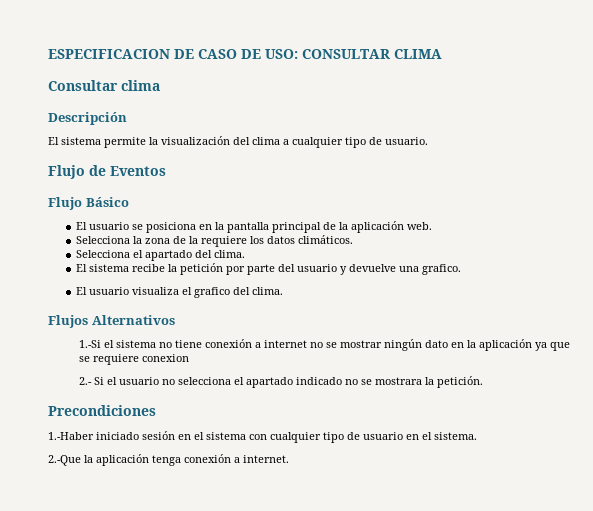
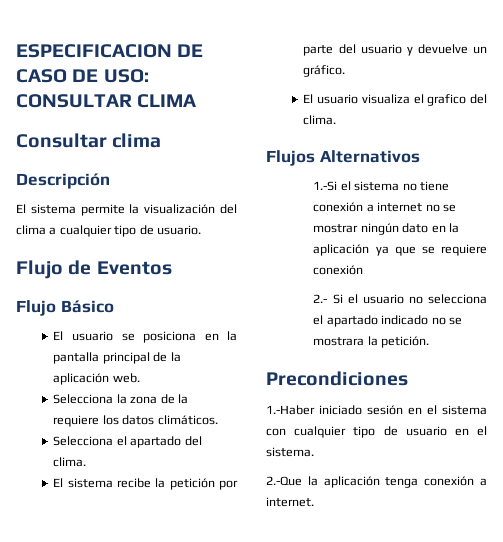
- El sistema recibe la petición por parte del usuario y devuelve una grafico.
+ El sistema recibe la petición por parte del usuario y devuelve un gráfico.
- 1.-Si el sistema no tiene conexión a internet no se mostrar ningún dato en la aplicación ya que se requiere conexion
+ 1.-Si el sistema no tiene conexión a internet no se mostrar ningún dato en la aplicación ya que se requiere conexión

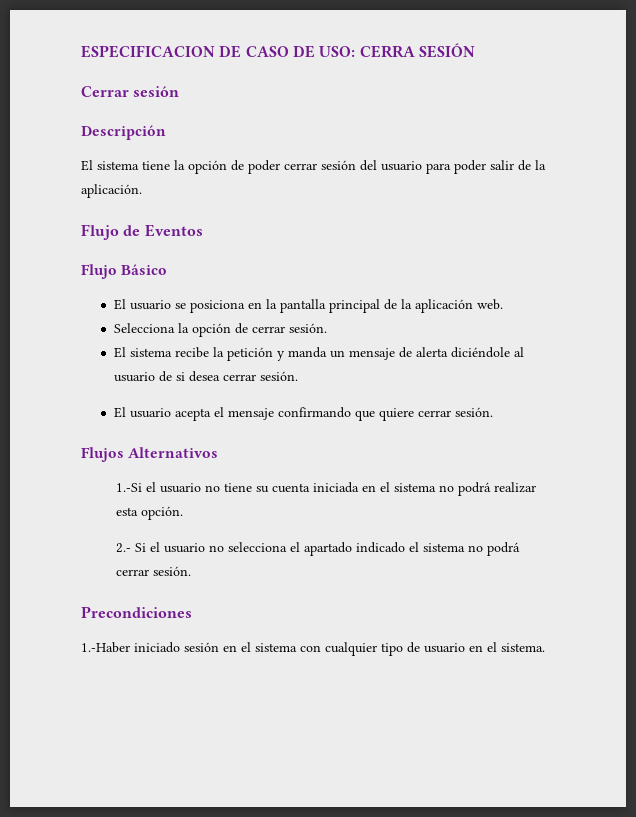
- ESPECIFICACION DE CASO DE USO: CONSULTAR CLIMA
- Consultar clima
+ ESPECIFICACION DE CASO DE USO: CERRA SESIÓN
+ Cerrar sesión
- El sistema permite la visualización del clima a cualquier tipo de usuario.
+ El sistema tiene la opción de poder cerrar sesión del usuario para poder salir de la aplicación.
- Selecciona la zona de la requiere los datos climáticos.
- Selecciona el apartado del clima.
+ Selecciona la opción de cerrar sesión.
- El sistema recibe la petición por parte del usuario y devuelve un gráfico.
- El usuario visualiza el grafico del clima.
+ El sistema recibe la petición y manda un mensaje de alerta diciéndole al usuario de si desea cerrar sesión.
+ El usuario acepta el mensaje confirmando que quiere cerrar sesión.
  Flujos Alternativos
- 1.-Si el sistema no tiene conexión a internet no se mostrar ningún dato en la aplicación ya que se requiere conexión
+ 1.-Si el usuario no tiene su cuenta iniciada en el sistema no podrá realizar esta opción.
- 2.- Si el usuario no selecciona el apartado indicado no se mostrara la petición.
+ 2.- Si el usuario no selecciona el apartado indicado el sistema no podrá cerrar sesión.
- 2.-Que la aplicación tenga conexión a internet.

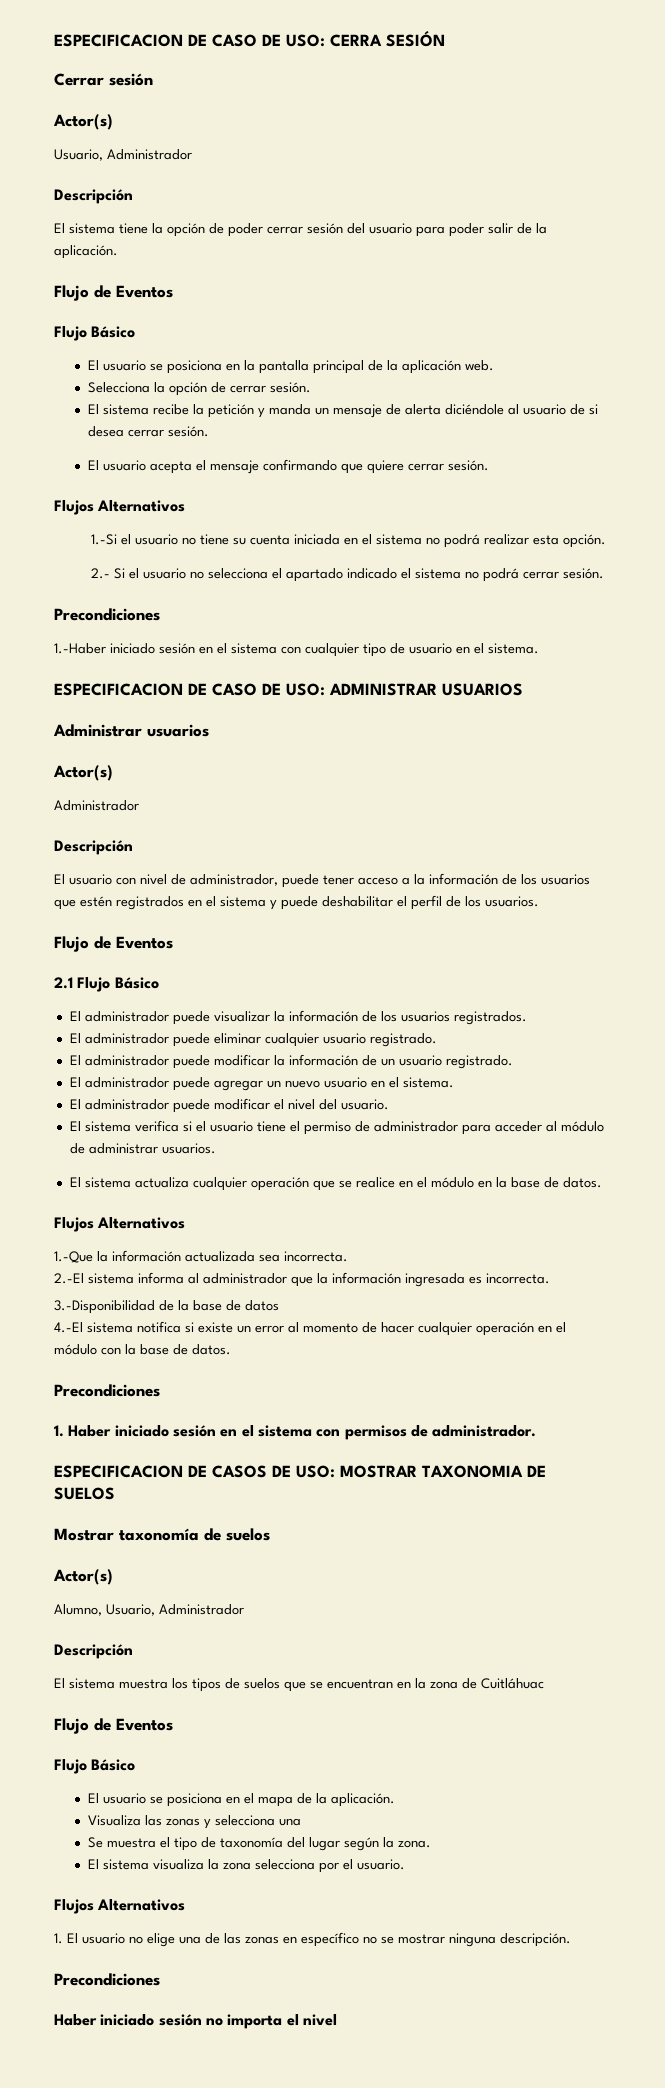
  Cerrar sesión
+ Actor(s)
+ Usuario, Administrador
+ ESPECIFICACION DE CASO DE USO: ADMINISTRAR USUARIOS
+ Administrar usuarios
+ Actor(s)
+ Administrador
+ Descripción
+ El usuario con nivel de administrador, puede tener acceso a la información de los usuarios que estén registrados en el sistema y puede deshabilitar el perfil de los usuarios.
+ Flujo de Eventos
+ 2.1 Flujo Básico
+ El administrador puede visualizar la información de los usuarios registrados.
+ El administrador puede eliminar cualquier usuario registrado.
+ El administrador puede modificar la información de un usuario registrado.
+ El administrador puede agregar un nuevo usuario en el sistema.
+ El administrador puede modificar el nivel del usuario.
+ El sistema verifica si el usuario tiene el permiso de administrador para acceder al módulo de administrar usuarios.
+ El sistema actualiza cualquier operación que se realice en el módulo en la base de datos.
+ Flujos Alternativos
+ 1.-Que la información actualizada sea incorrecta.
+ 2.-El sistema informa al administrador que la información ingresada es incorrecta.
+ 3.-Disponibilidad de la base de datos
+ 4.-El sistema notifica si existe un error al momento de hacer cualquier operación en el módulo con la base de datos.
+ Precondiciones
+ 1. Haber iniciado sesión en el sistema con permisos de administrador.
+ ESPECIFICACION DE CASOS DE USO: MOSTRAR TAXONOMIA DE SUELOS
+ Mostrar taxonomía de suelos
+ Actor(s)
+ Alumno, Usuario, Administrador
+ Descripción
+ El sistema muestra los tipos de suelos que se encuentran en la zona de Cuitláhuac
+ Flujo de Eventos
+ Flujo Básico
+ El usuario se posiciona en el mapa de la aplicación.
+ Visualiza las zonas y selecciona una
+ Se muestra el tipo de taxonomía del lugar según la zona.
+ El sistema visualiza la zona selecciona por el usuario.
+ Flujos Alternativos
+ 1. El usuario no elige una de las zonas en específico no se mostrar ninguna descripción.
+ Precondiciones
+ Haber iniciado sesión no importa el nivel

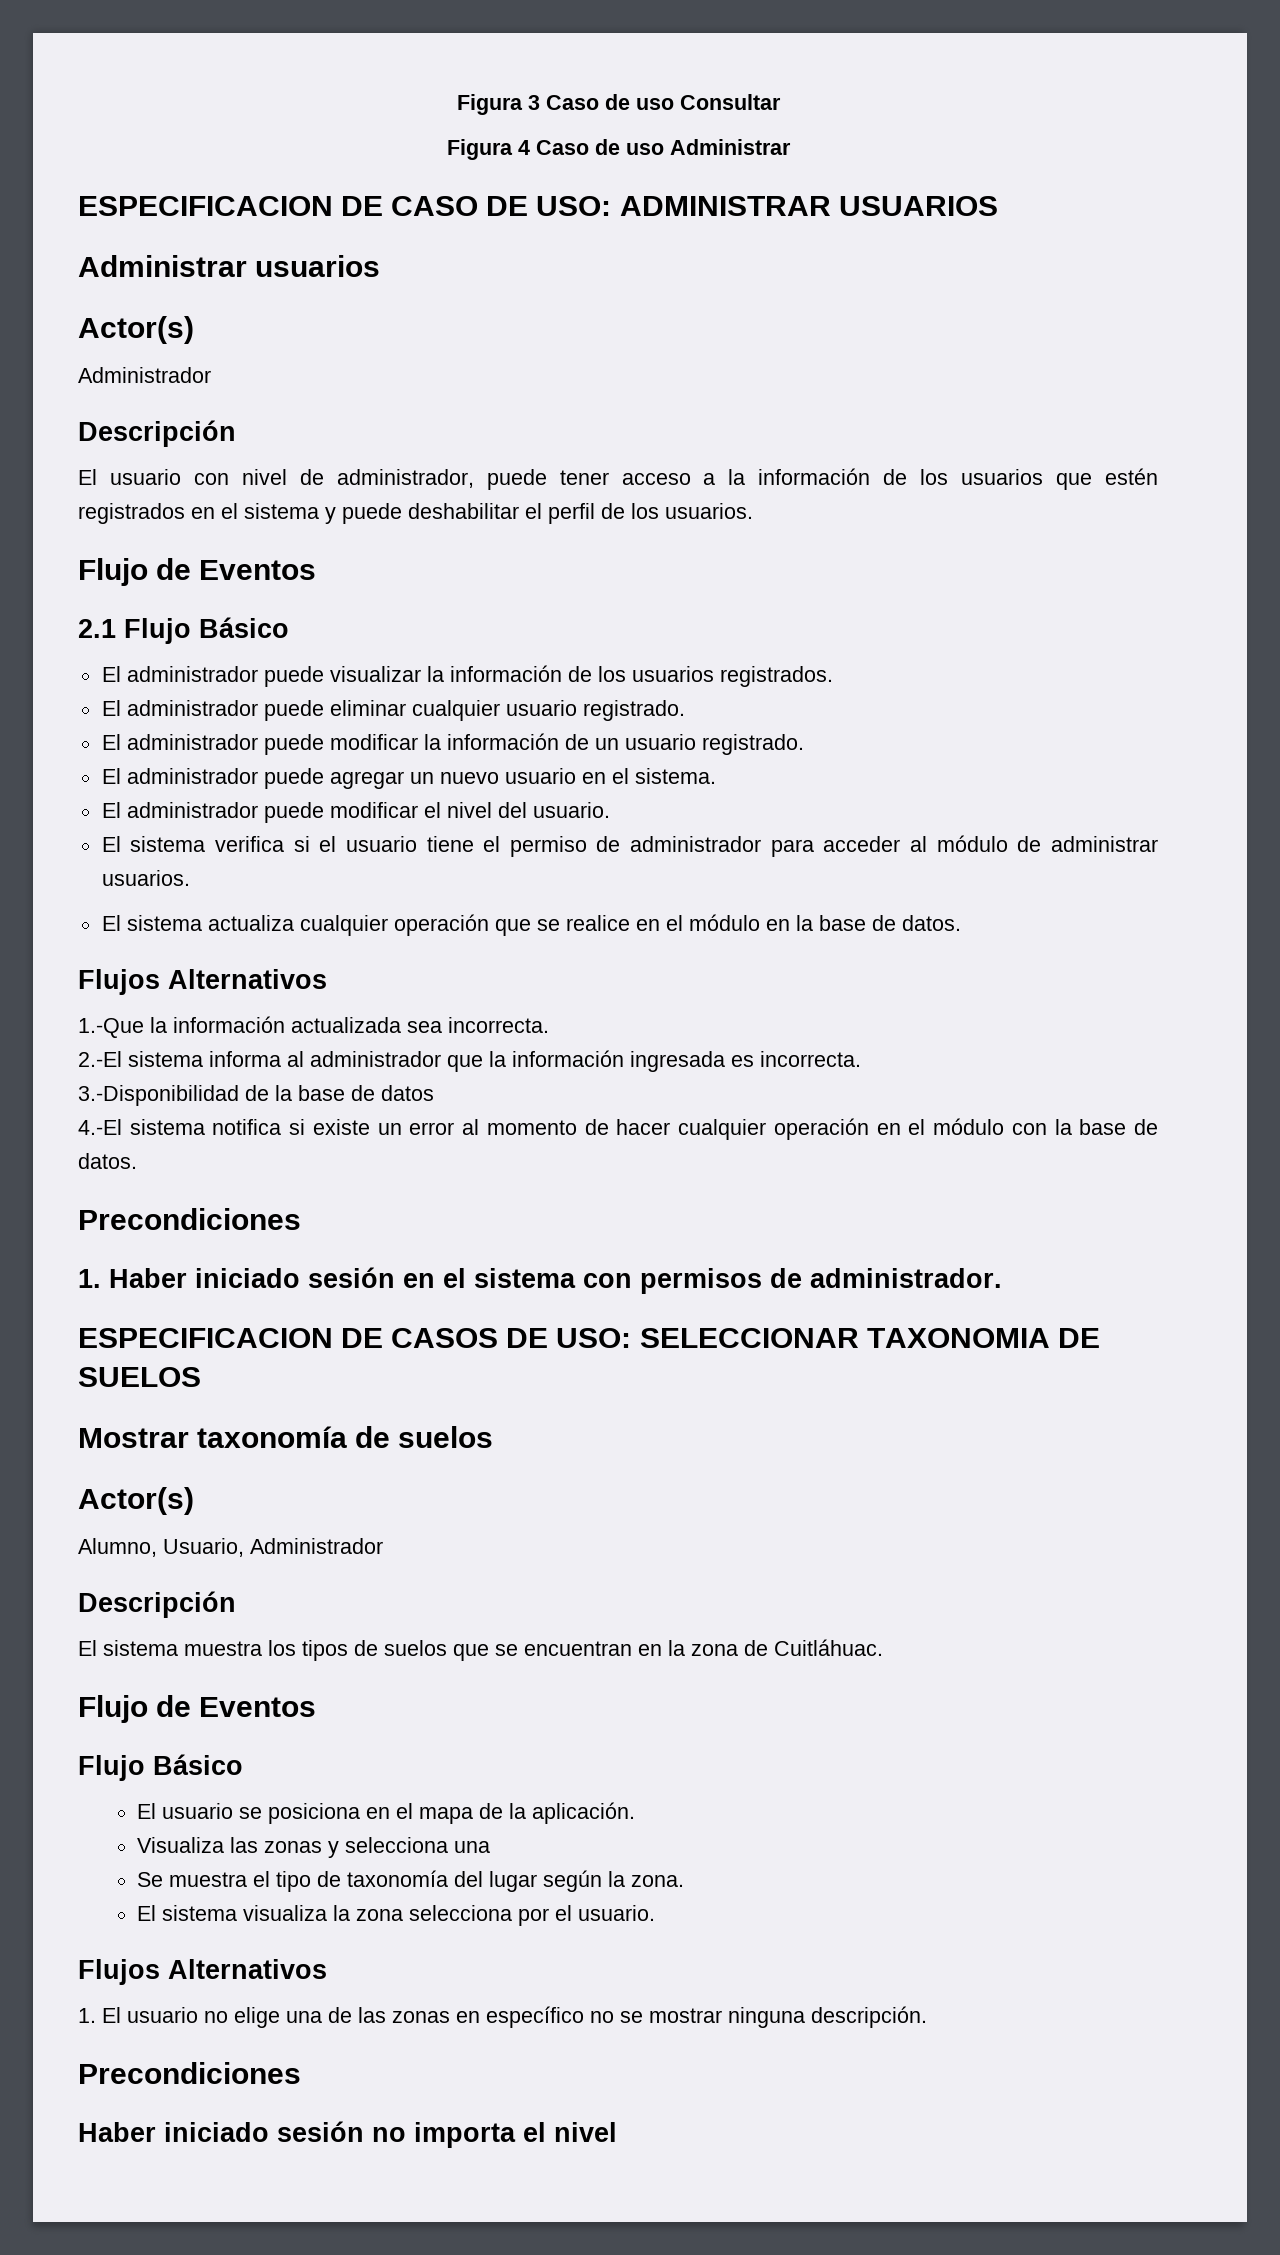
- ESPECIFICACION DE CASO DE USO: CERRA SESIÓN
- Cerrar sesión
- Actor(s)
- Usuario, Administrador
- Descripción
- El sistema tiene la opción de poder cerrar sesión del usuario para poder salir de la aplicación.
- Flujo de Eventos
- Flujo Básico
- El usuario se posiciona en la pantalla principal de la aplicación web.
- Selecciona la opción de cerrar sesión.
- El sistema recibe la petición y manda un mensaje de alerta diciéndole al usuario de si desea cerrar sesión.
- El usuario acepta el mensaje confirmando que quiere cerrar sesión.
- Flujos Alternativos
- 1.-Si el usuario no tiene su cuenta iniciada en el sistema no podrá realizar esta opción.
- 2.- Si el usuario no selecciona el apartado indicado el sistema no podrá cerrar sesión.
- Precondiciones
- 1.-Haber iniciado sesión en el sistema con cualquier tipo de usuario en el sistema.
+ Figura 3 Caso de uso Consultar
+ Figura 4 Caso de uso Administrar
- ESPECIFICACION DE CASOS DE USO: MOSTRAR TAXONOMIA DE SUELOS
+ ESPECIFICACION DE CASOS DE USO: SELECCIONAR TAXONOMIA DE SUELOS
- El sistema muestra los tipos de suelos que se encuentran en la zona de Cuitláhuac
+ El sistema muestra los tipos de suelos que se encuentran en la zona de Cuitláhuac.

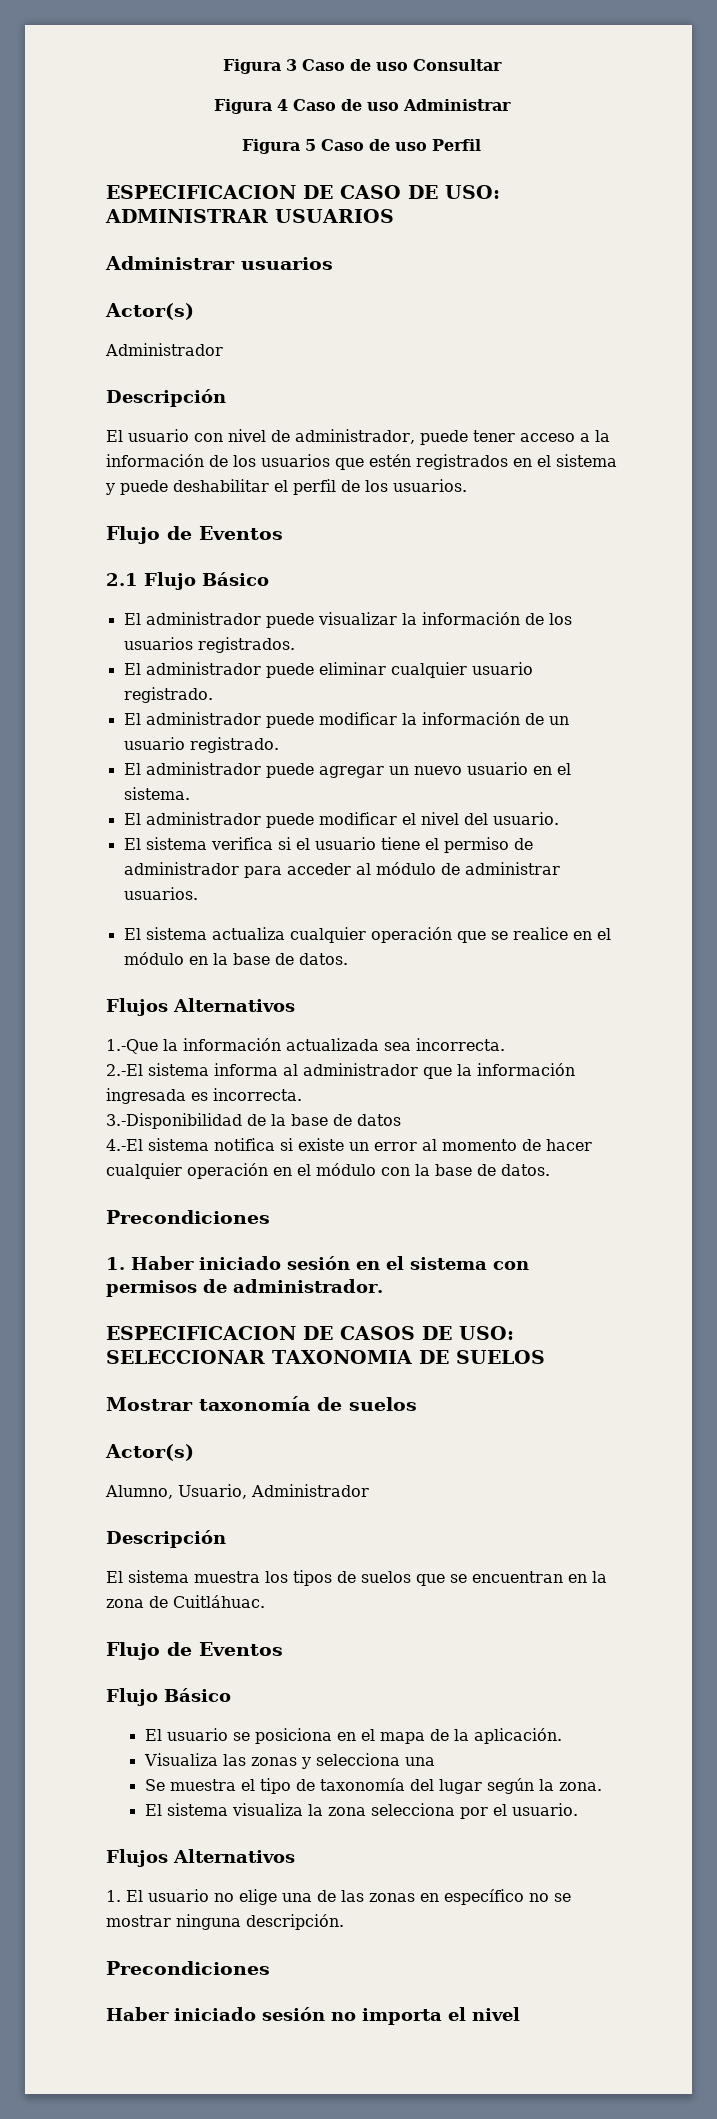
+ Figura 5 Caso de uso Perfil

